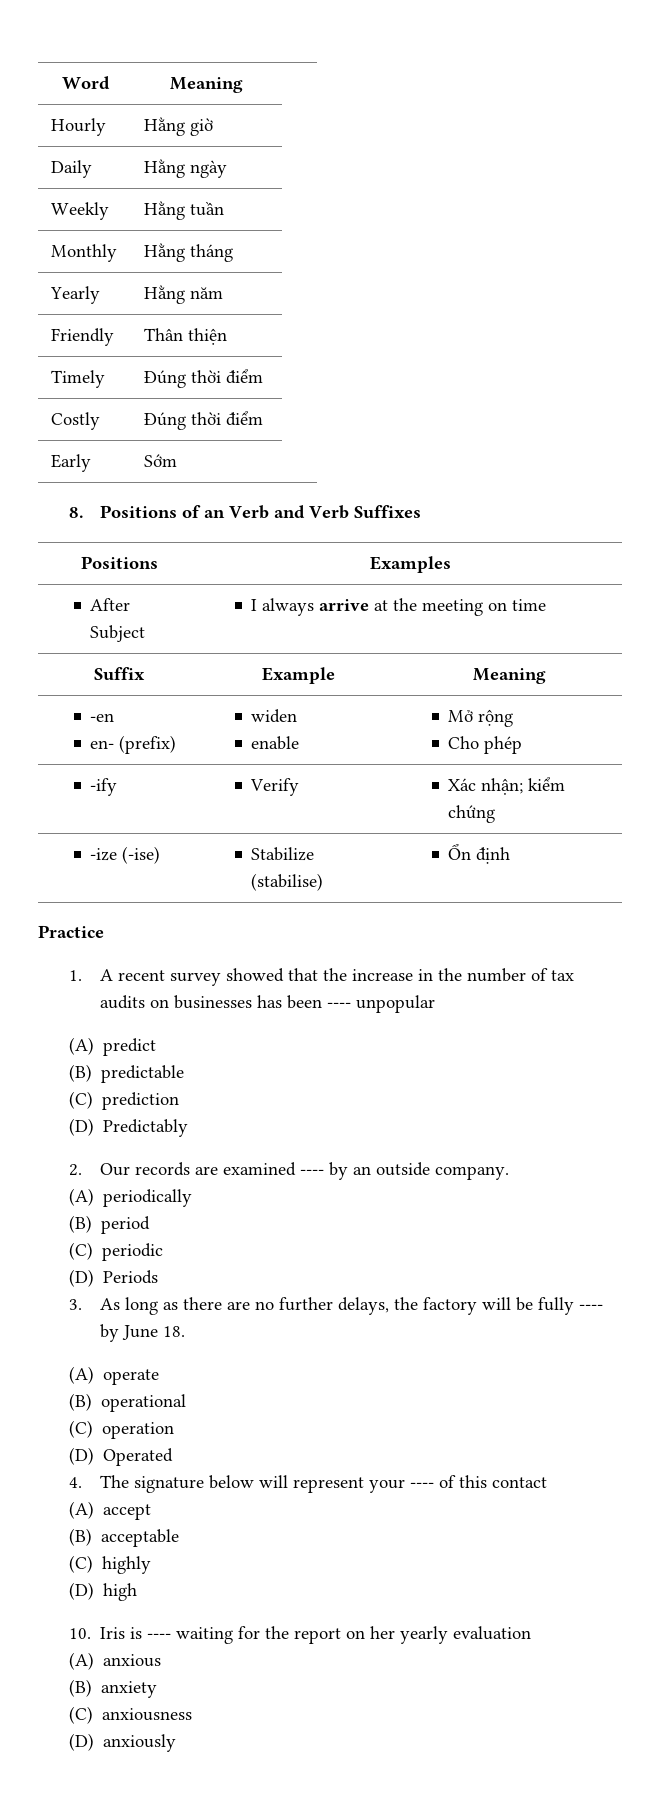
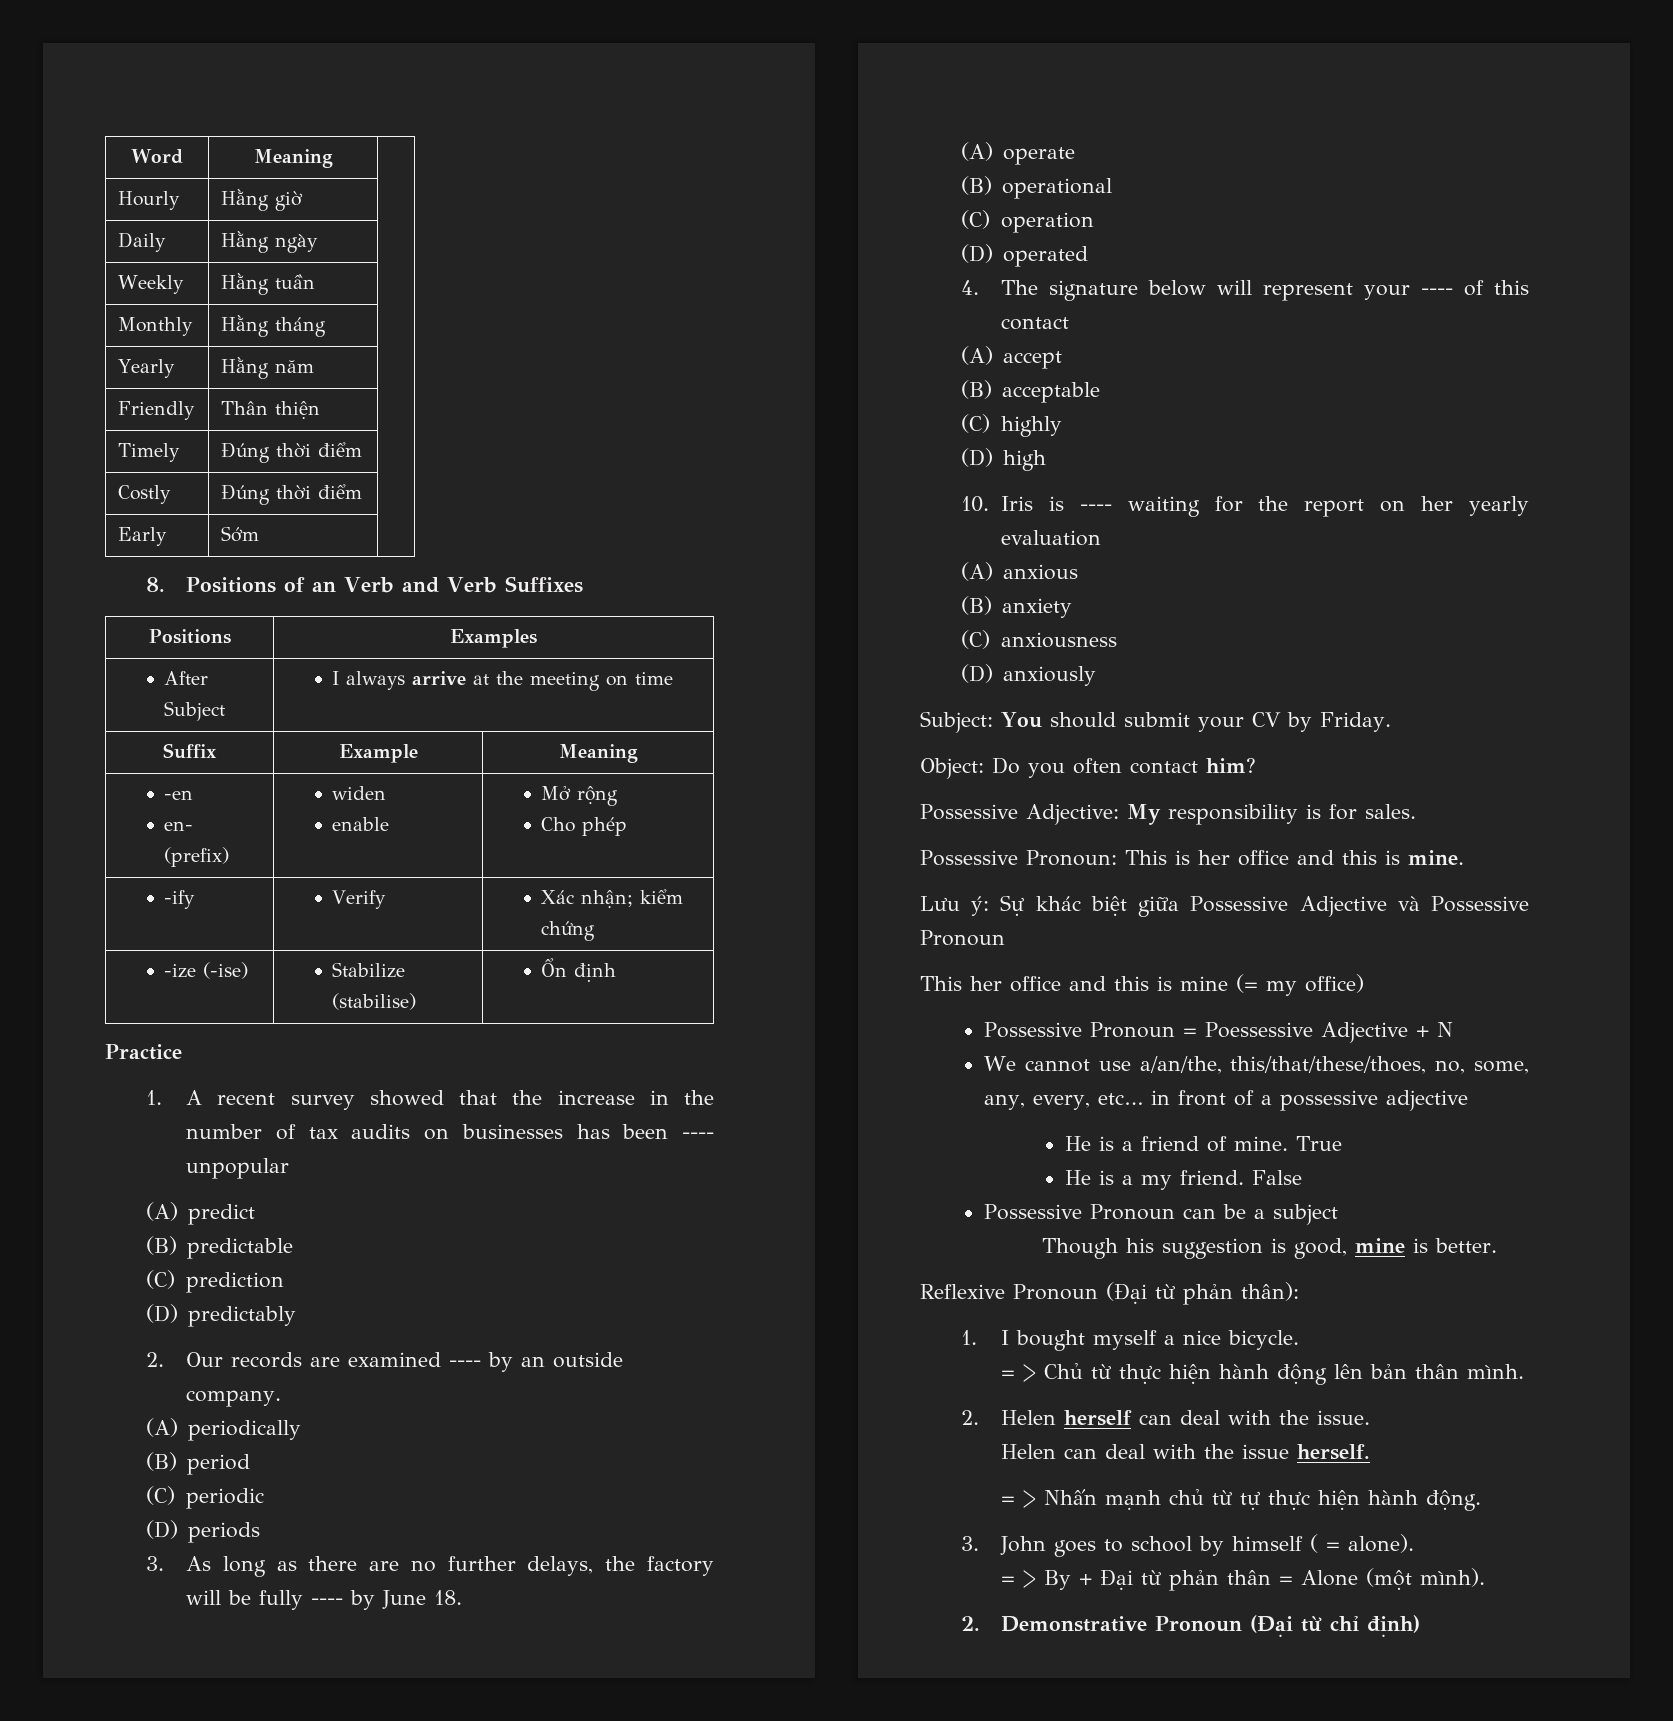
- (D) Predictably
+ (D) predictably
- (D) Periods
+ (D) periods
- (D) Operated
+ (D) operated
+ Subject: You should submit your CV by Friday.
+ Object: Do you often contact him?
+ Possessive Adjective: My responsibility is for sales.
+ Possessive Pronoun: This is her office and this is mine.
+ Lưu ý: Sự khác biệt giữa Possessive Adjective và Possessive Pronoun
+ This her office and this is mine (= my office)
+ Possessive Pronoun = Poessessive Adjective + N
+ We cannot use a/an/the, this/that/these/thoes, no, some, any, every, etc… in front of a possessive adjective
+ He is a friend of mine. True
+ He is a my friend. False
+ Possessive Pronoun can be a subject
+ Though his suggestion is good, mine is better.
+ Reflexive Pronoun (Đại từ phản thân):
+ 1. I bought myself a nice bicycle.
+ = > Chủ từ thực hiện hành động lên bản thân mình.
+ 2. Helen herself can deal with the issue.
+ Helen can deal with the issue herself.
+ = > Nhấn mạnh chủ từ tự thực hiện hành động.
+ 3. John goes to school by himself ( = alone).
+ = > By + Đại từ phản thân = Alone (một mình).
+ 2. Demonstrative Pronoun (Đại từ chỉ định)

